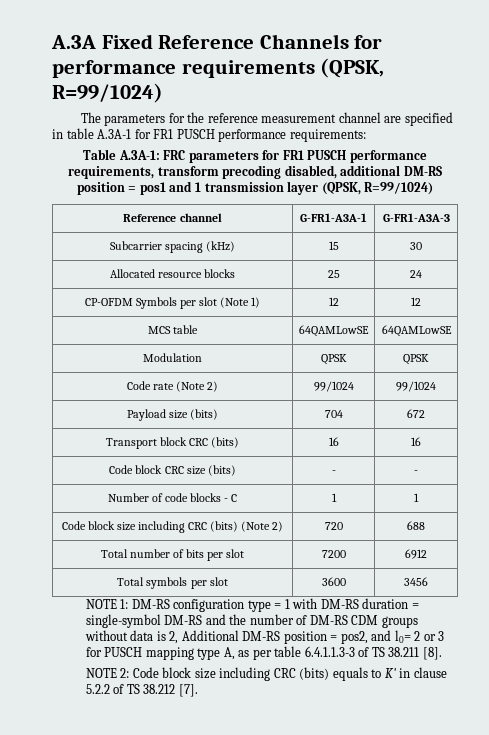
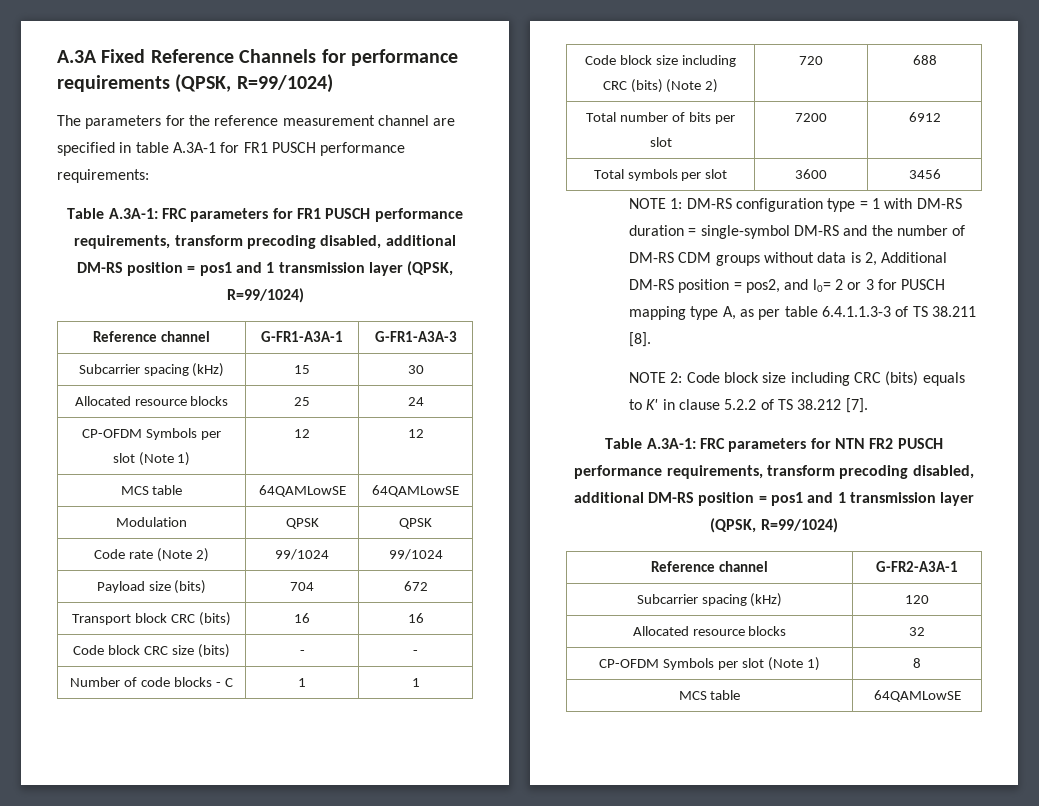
+ Table A.3A-1: FRC parameters for NTN FR2 PUSCH performance requirements, transform precoding disabled, additional DM-RS position = pos1 and 1 transmission layer (QPSK, R=99/1024)
+ Reference channel | G-FR2-A3A-1
+ Subcarrier spacing (kHz) | 120
+ Allocated resource blocks | 32
+ CP-OFDM Symbols per slot (Note 1) | 8
+ MCS table | 64QAMLowSE

